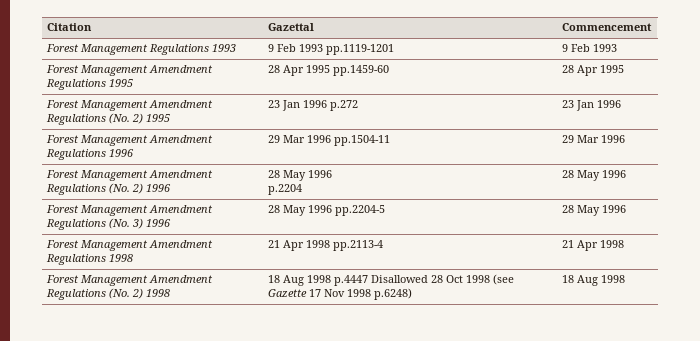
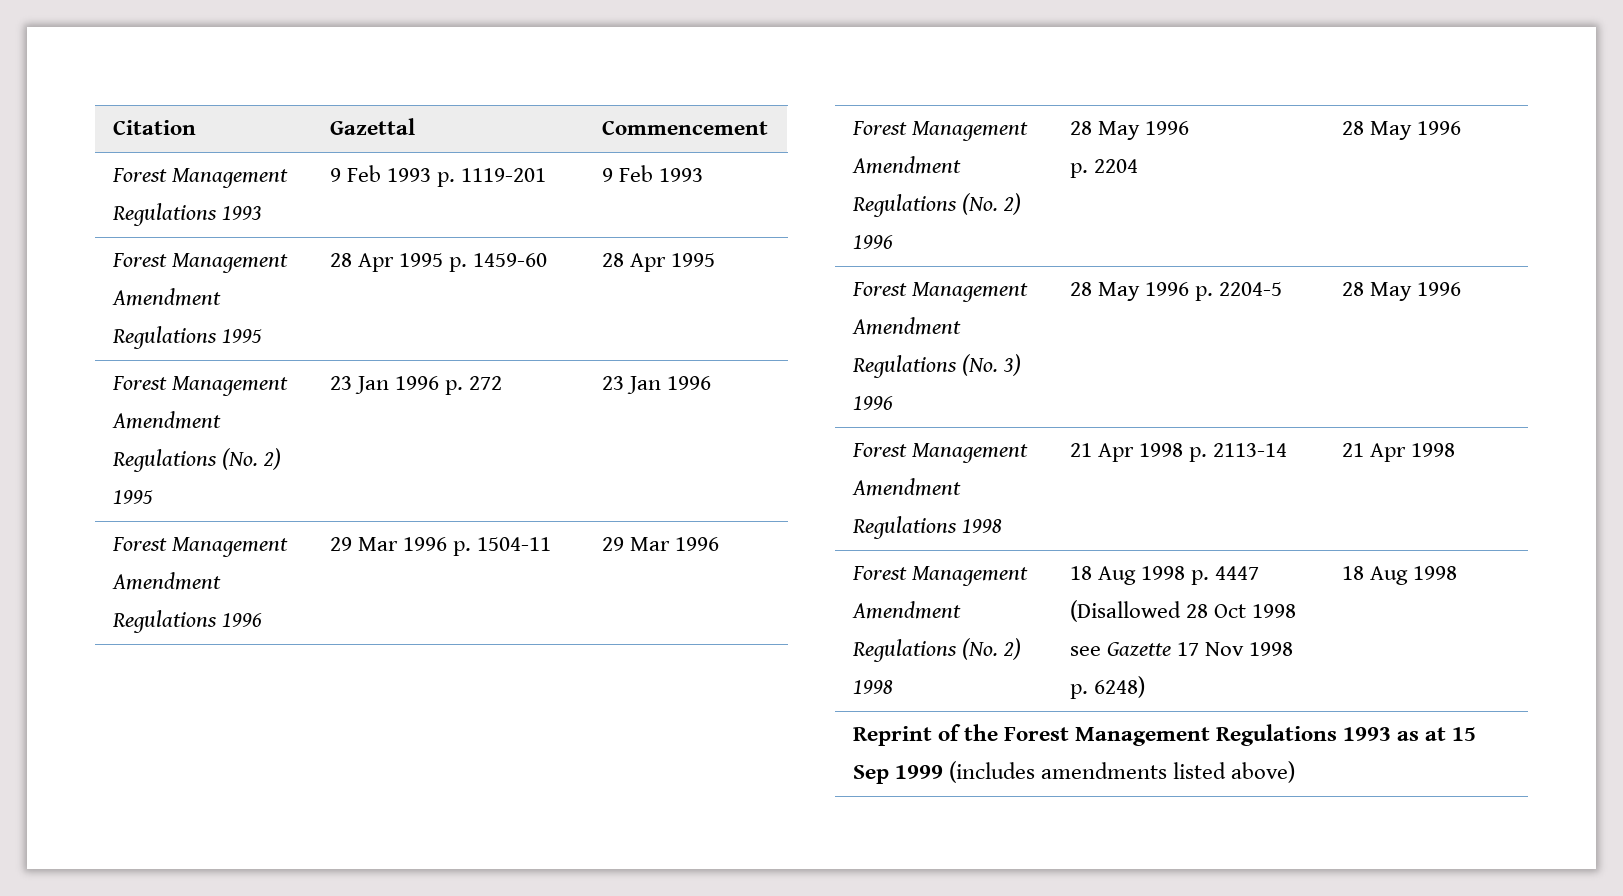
- Forest Management Regulations 1993 | 9 Feb 1993 pp.1119-1201 | 9 Feb 1993
+ Forest Management Regulations 1993 | 9 Feb 1993 p. 1119-201 | 9 Feb 1993
- Forest Management Amendment Regulations 1995 | 28 Apr 1995 pp.1459-60 | 28 Apr 1995
+ Forest Management Amendment Regulations 1995 | 28 Apr 1995 p. 1459-60 | 28 Apr 1995
- Forest Management Amendment Regulations (No. 2) 1995 | 23 Jan 1996 p.272 | 23 Jan 1996
+ Forest Management Amendment Regulations (No. 2) 1995 | 23 Jan 1996 p. 272 | 23 Jan 1996
- Forest Management Amendment Regulations 1996 | 29 Mar 1996 pp.1504-11 | 29 Mar 1996
+ Forest Management Amendment Regulations 1996 | 29 Mar 1996 p. 1504-11 | 29 Mar 1996
  Forest Management Amendment Regulations (No. 2) 1996 | 28 May 1996
- p.2204 | 28 May 1996
+ p. 2204 | 28 May 1996
- Forest Management Amendment Regulations (No. 3) 1996 | 28 May 1996 pp.2204-5 | 28 May 1996
+ Forest Management Amendment Regulations (No. 3) 1996 | 28 May 1996 p. 2204-5 | 28 May 1996
- Forest Management Amendment Regulations 1998 | 21 Apr 1998 pp.2113-4 | 21 Apr 1998
+ Forest Management Amendment Regulations 1998 | 21 Apr 1998 p. 2113-14 | 21 Apr 1998
- Forest Management Amendment Regulations (No. 2) 1998 | 18 Aug 1998 p.4447 Disallowed 28 Oct 1998 (see Gazette 17 Nov 1998 p.6248) | 18 Aug 1998
+ Forest Management Amendment Regulations (No. 2) 1998 | 18 Aug 1998 p. 4447 (Disallowed 28 Oct 1998 see Gazette 17 Nov 1998 p. 6248) | 18 Aug 1998
+ Reprint of the Forest Management Regulations 1993 as at 15 Sep 1999 (includes amendments listed above)

